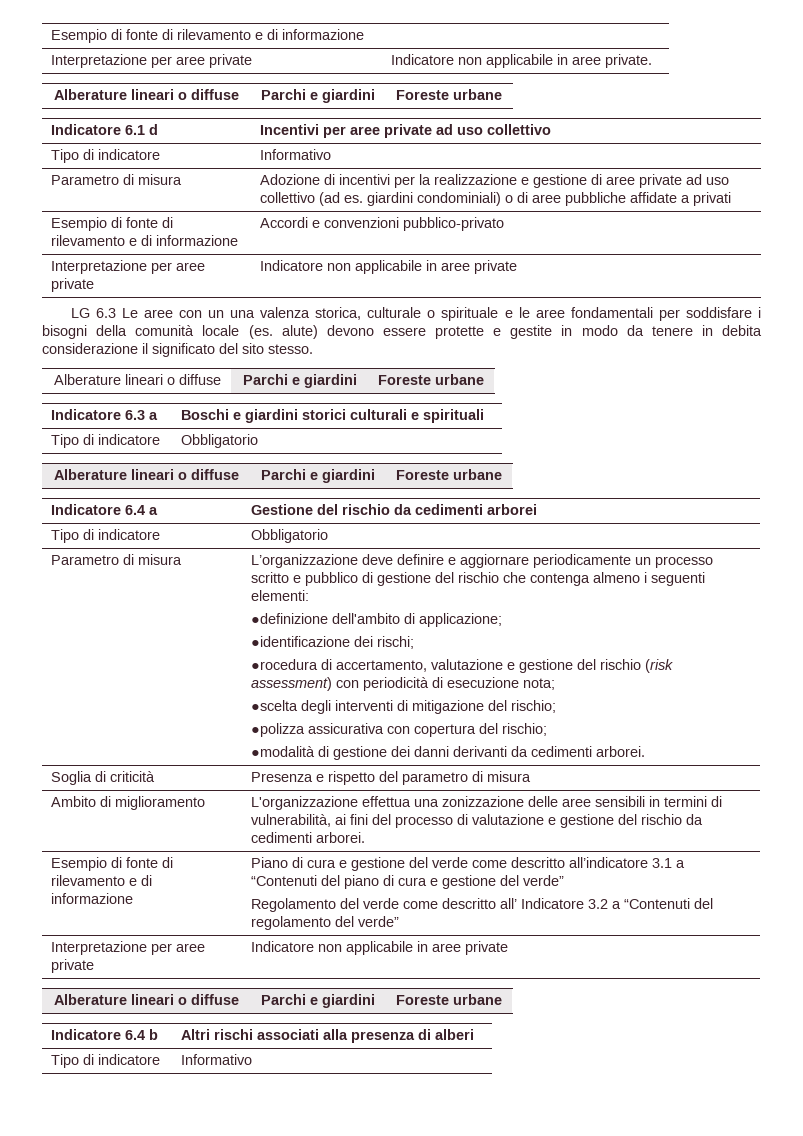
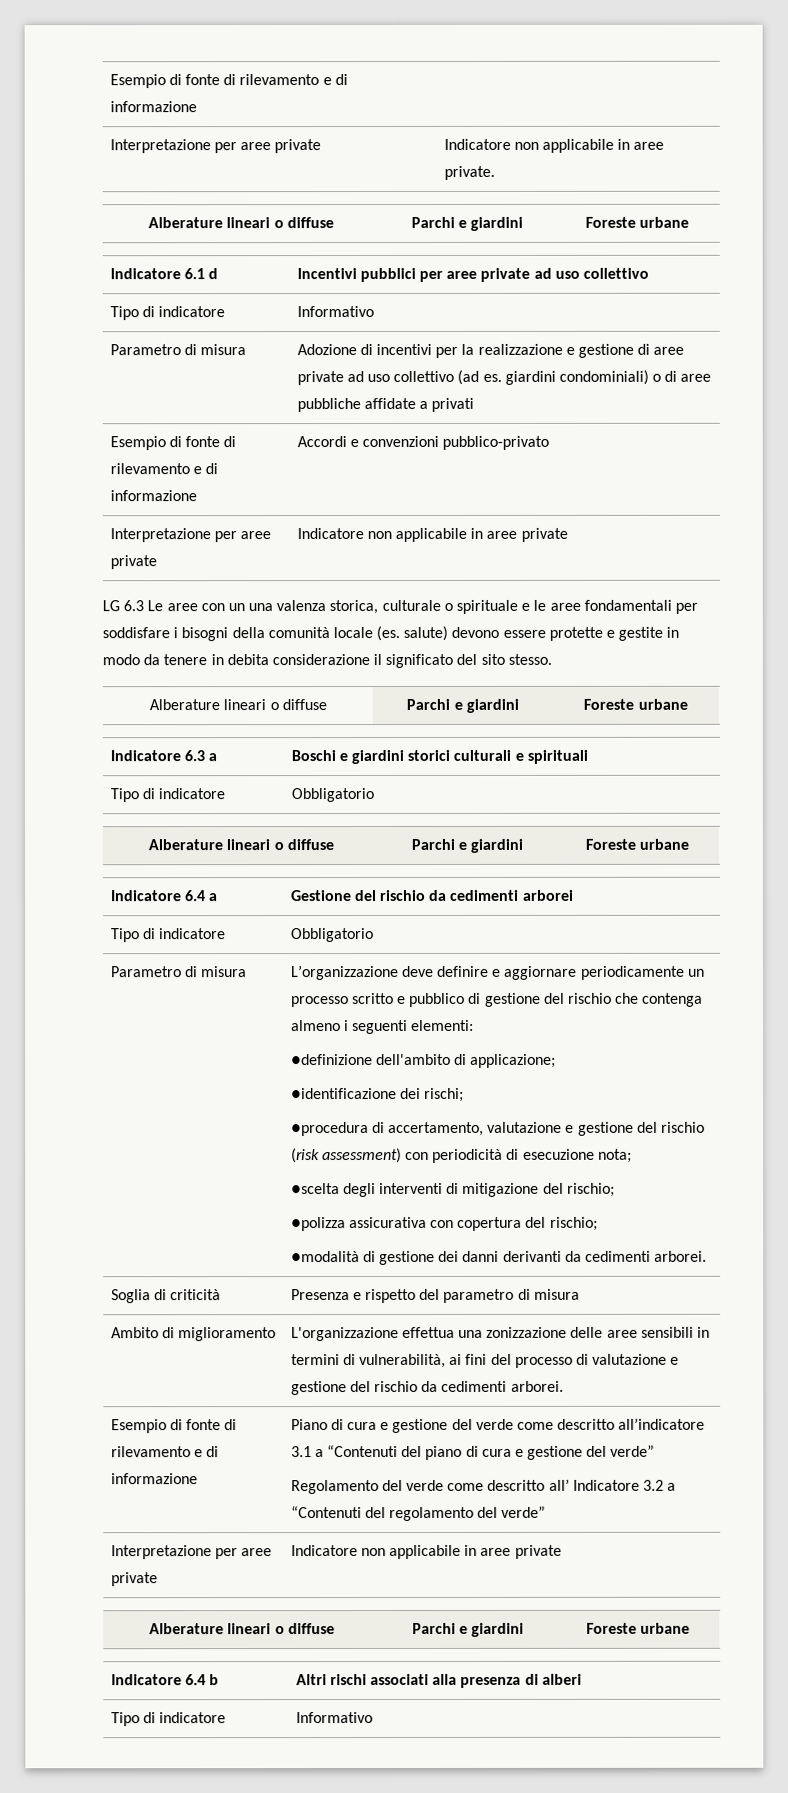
- Indicatore 6.1 d | Incentivi per aree private ad uso collettivo
+ Indicatore 6.1 d | Incentivi pubblici per aree private ad uso collettivo
- LG 6.3 Le aree con un una valenza storica, culturale o spirituale e le aree fondamentali per soddisfare i bisogni della comunità locale (es. alute) devono essere protette e gestite in modo da tenere in debita considerazione il significato del sito stesso.
+ LG 6.3 Le aree con un una valenza storica, culturale o spirituale e le aree fondamentali per soddisfare i bisogni della comunità locale (es. salute) devono essere protette e gestite in modo da tenere in debita considerazione il significato del sito stesso.
- ●rocedura di accertamento, valutazione e gestione del rischio (risk assessment) con periodicità di esecuzione nota;
+ ●procedura di accertamento, valutazione e gestione del rischio (risk assessment) con periodicità di esecuzione nota;

